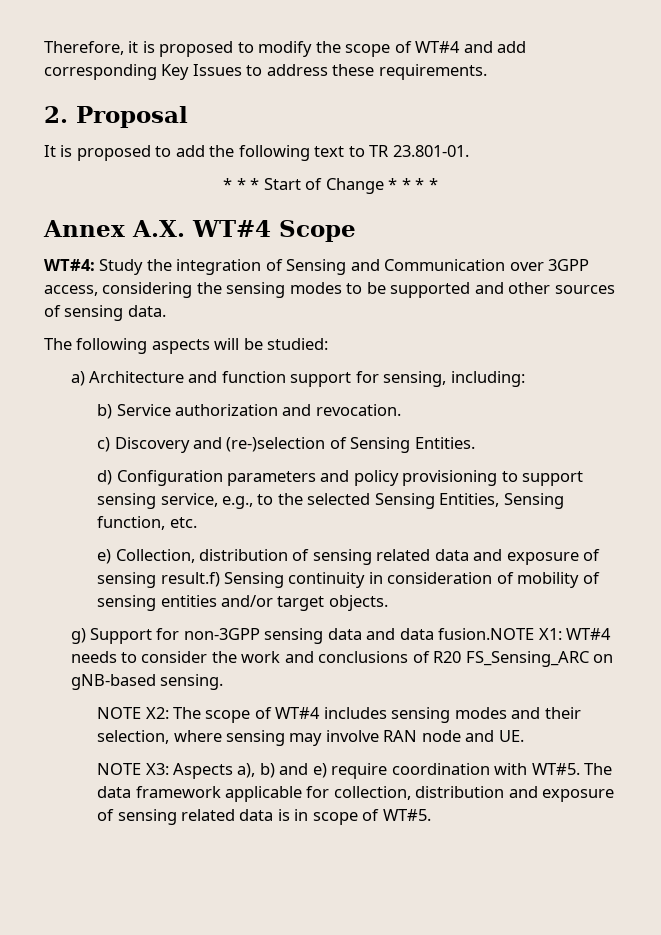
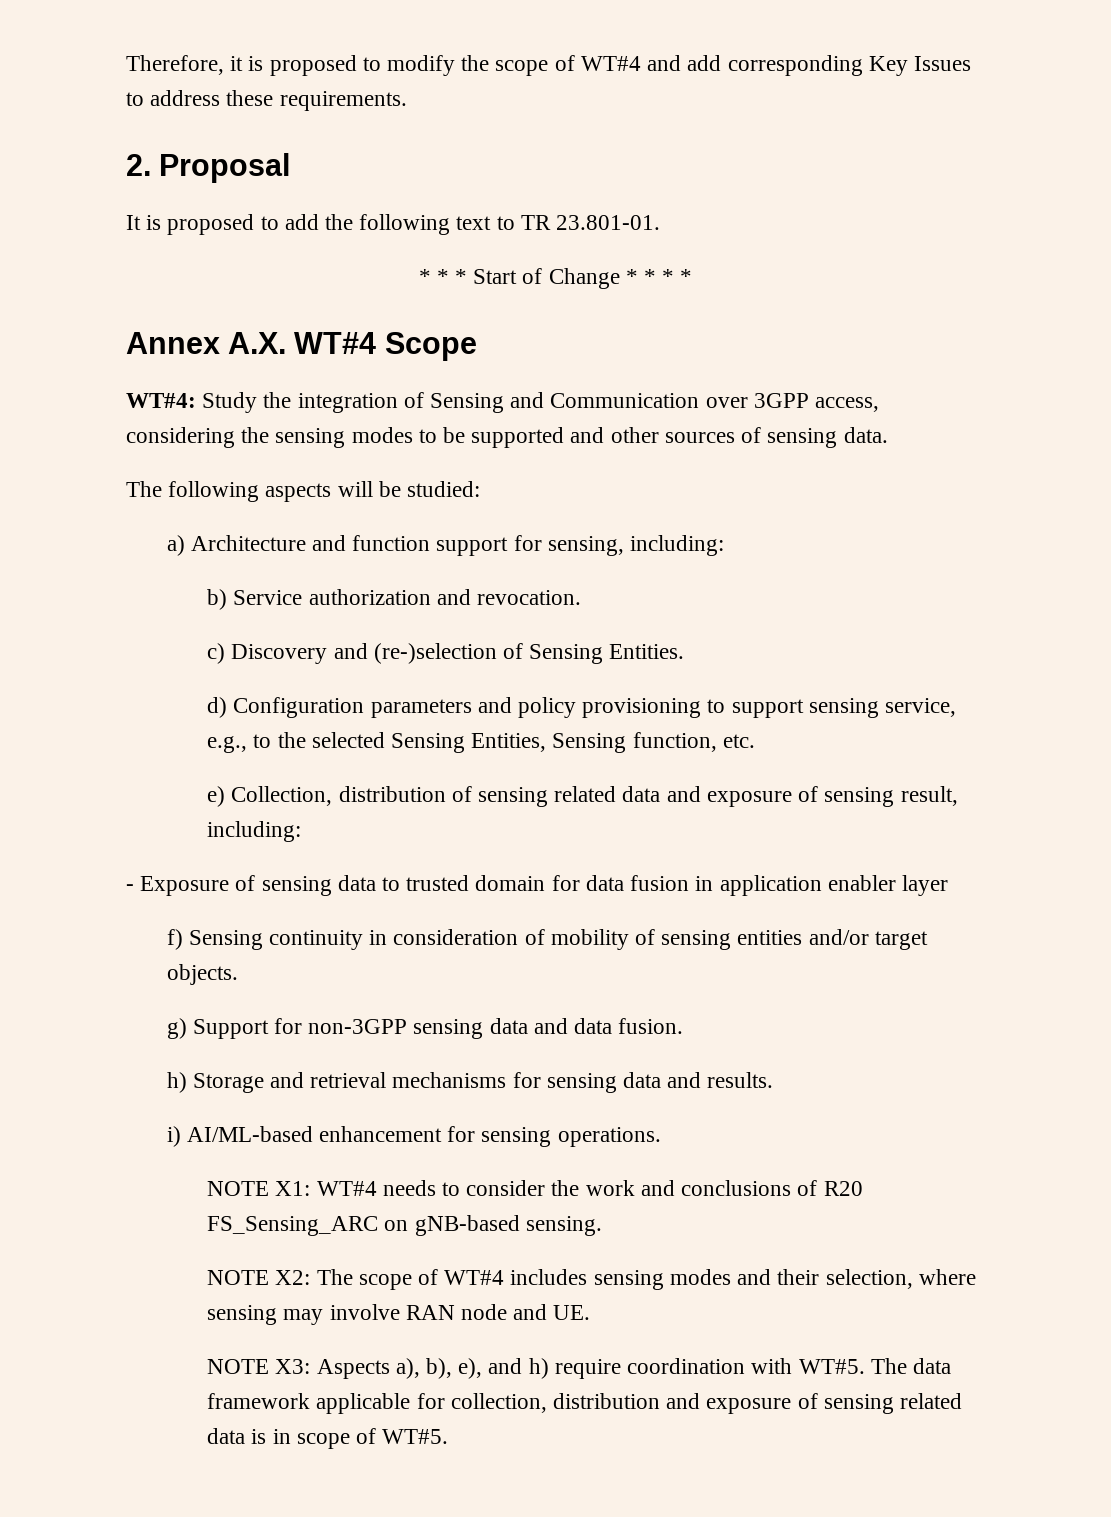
- e) Collection, distribution of sensing related data and exposure of sensing result.f) Sensing continuity in consideration of mobility of sensing entities and/or target objects.
+ e) Collection, distribution of sensing related data and exposure of sensing result, including:
+ - Exposure of sensing data to trusted domain for data fusion in application enabler layer
+ f) Sensing continuity in consideration of mobility of sensing entities and/or target objects.
- g) Support for non-3GPP sensing data and data fusion.NOTE X1: WT#4 needs to consider the work and conclusions of R20 FS_Sensing_ARC on gNB-based sensing.
+ g) Support for non-3GPP sensing data and data fusion.
+ h) Storage and retrieval mechanisms for sensing data and results.
+ i) AI/ML-based enhancement for sensing operations.
+ NOTE X1: WT#4 needs to consider the work and conclusions of R20 FS_Sensing_ARC on gNB-based sensing.
- NOTE X3: Aspects a), b) and e) require coordination with WT#5.
+ NOTE X3: Aspects a), b), e), and h) require coordination with WT#5.

